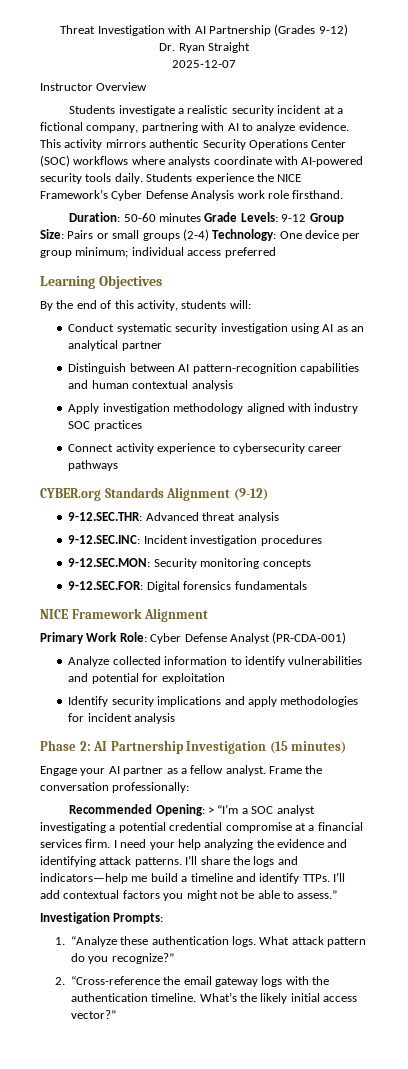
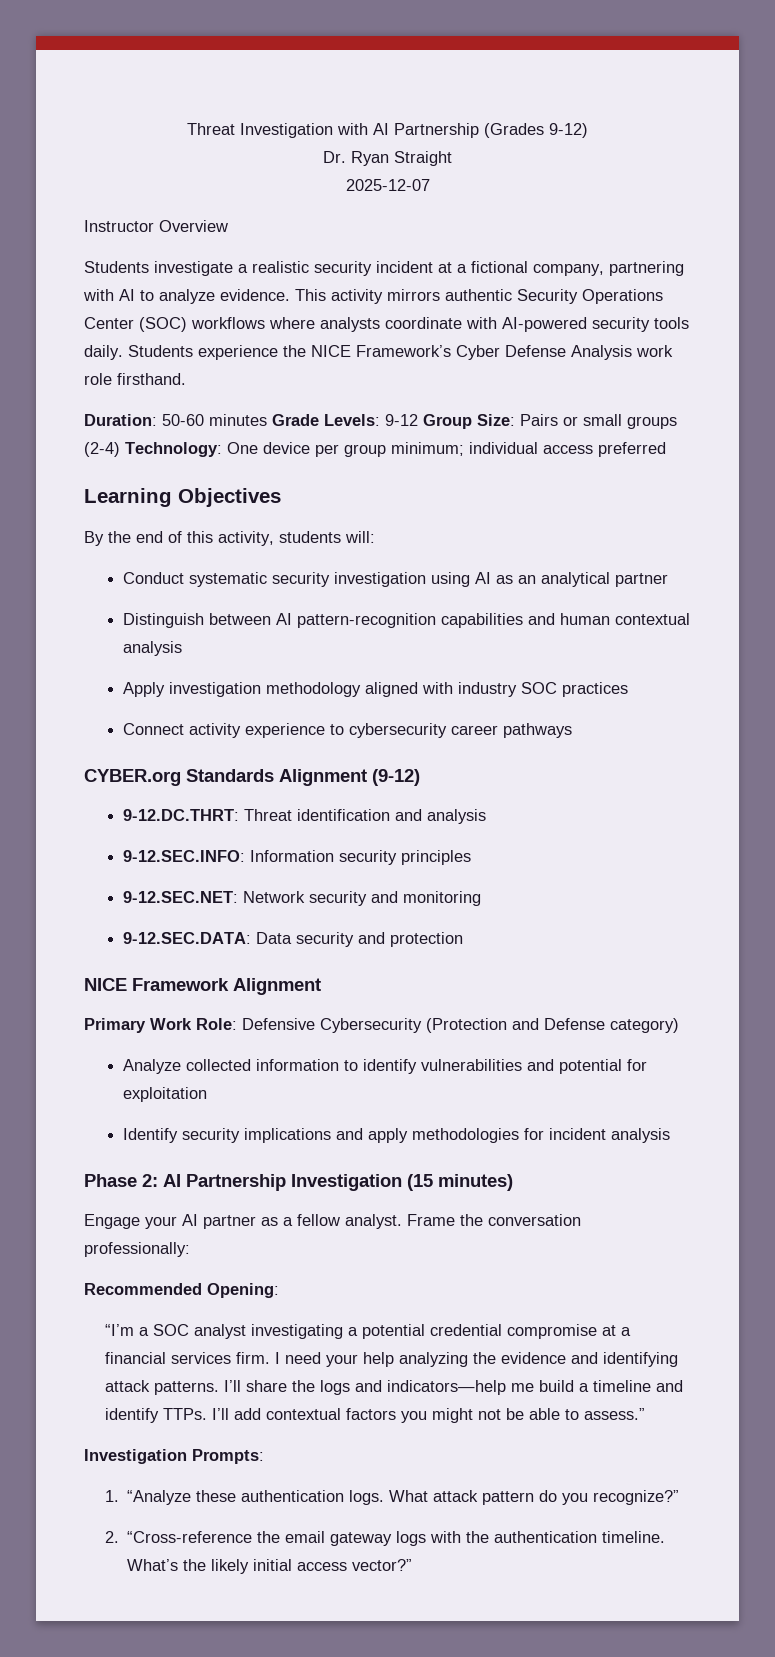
- 9-12.SEC.THR: Advanced threat analysis
- 9-12.SEC.INC: Incident investigation procedures
- 9-12.SEC.MON: Security monitoring concepts
- 9-12.SEC.FOR: Digital forensics fundamentals
+ 9-12.DC.THRT: Threat identification and analysis
+ 9-12.SEC.INFO: Information security principles
+ 9-12.SEC.NET: Network security and monitoring
+ 9-12.SEC.DATA: Data security and protection
- Primary Work Role: Cyber Defense Analyst (PR-CDA-001)
+ Primary Work Role: Defensive Cybersecurity (Protection and Defense category)
- Recommended Opening: > “I’m a SOC analyst investigating a potential credential compromise at a financial services firm.
+ Recommended Opening:
+ “I’m a SOC analyst investigating a potential credential compromise at a financial services firm.

